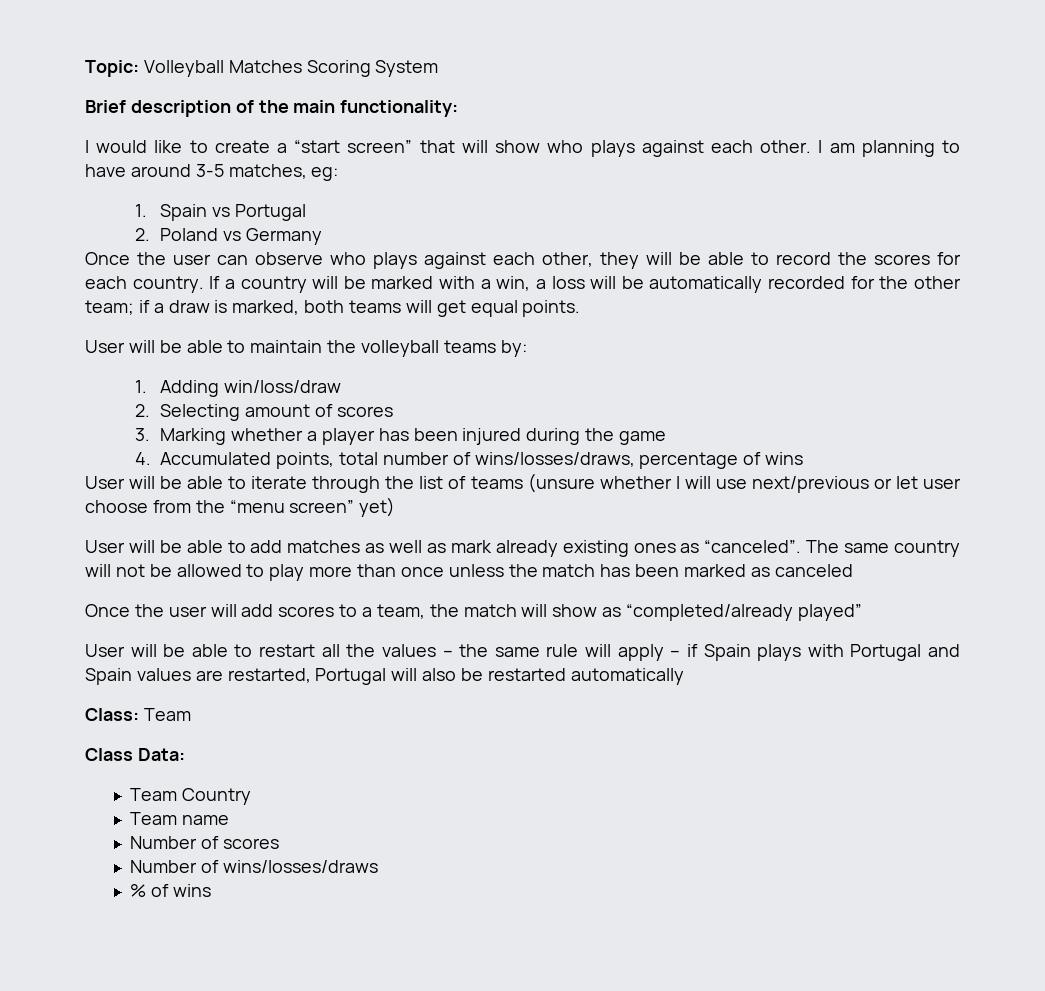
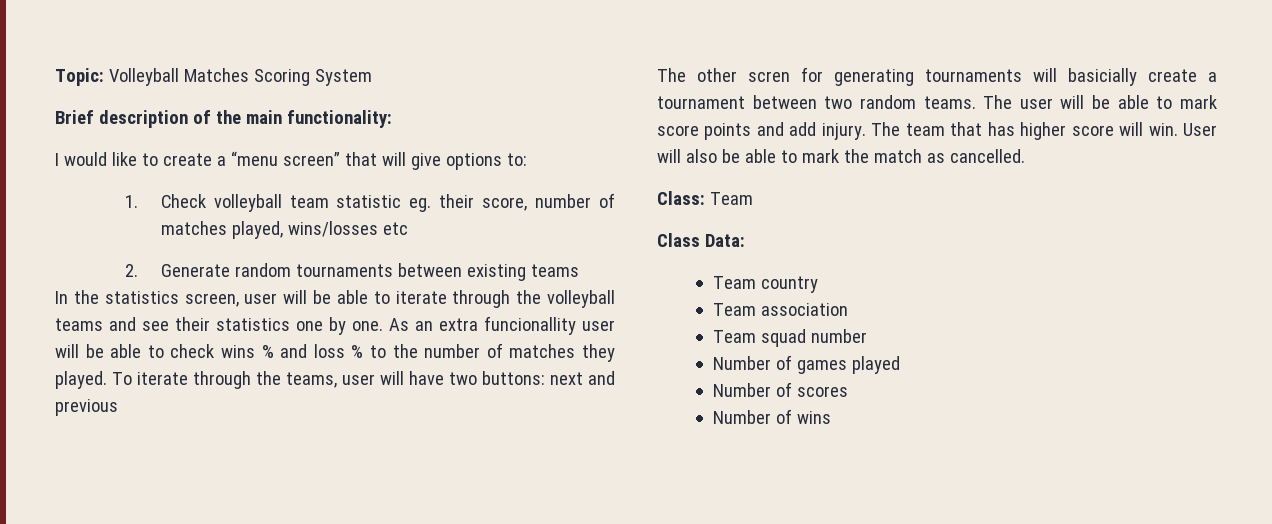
- I would like to create a “start screen” that will show who plays against each other. I am planning to have around 3-5 matches, eg:
- 1. Spain vs Portugal
- 2. Poland vs Germany
- Once the user can observe who plays against each other, they will be able to record the scores for each country. If a country will be marked with a win, a loss will be automatically recorded for the other team; if a draw is marked, both teams will get equal points.
- User will be able to maintain the volleyball teams by:
- 1. Adding win/loss/draw
- 2. Selecting amount of scores
- 3. Marking whether a player has been injured during the game
- 4. Accumulated points, total number of wins/losses/draws, percentage of wins
- User will be able to iterate through the list of teams (unsure whether I will use next/previous or let user choose from the “menu screen” yet)
- User will be able to add matches as well as mark already existing ones as “canceled”. The same country will not be allowed to play more than once unless the match has been marked as canceled
- Once the user will add scores to a team, the match will show as “completed/already played”
- User will be able to restart all the values – the same rule will apply – if Spain plays with Portugal and Spain values are restarted, Portugal will also be restarted automatically
+ I would like to create a “menu screen” that will give options to:
+ 1. Check volleyball team statistic eg. their score, number of matches played, wins/losses etc
+ 2. Generate random tournaments between existing teams
+ In the statistics screen, user will be able to iterate through the volleyball teams and see their statistics one by one. As an extra funcionallity user will be able to check wins % and loss % to the number of matches they played. To iterate through the teams, user will have two buttons: next and previous
+ The other scren for generating tournaments will basicially create a tournament between two random teams. The user will be able to mark score points and add injury. The team that has higher score will win. User will also be able to mark the match as cancelled.
- Team Country
- Team name
+ Team country
+ Team association
+ Team squad number
+ Number of games played
- Number of wins/losses/draws
- % of wins
+ Number of wins

